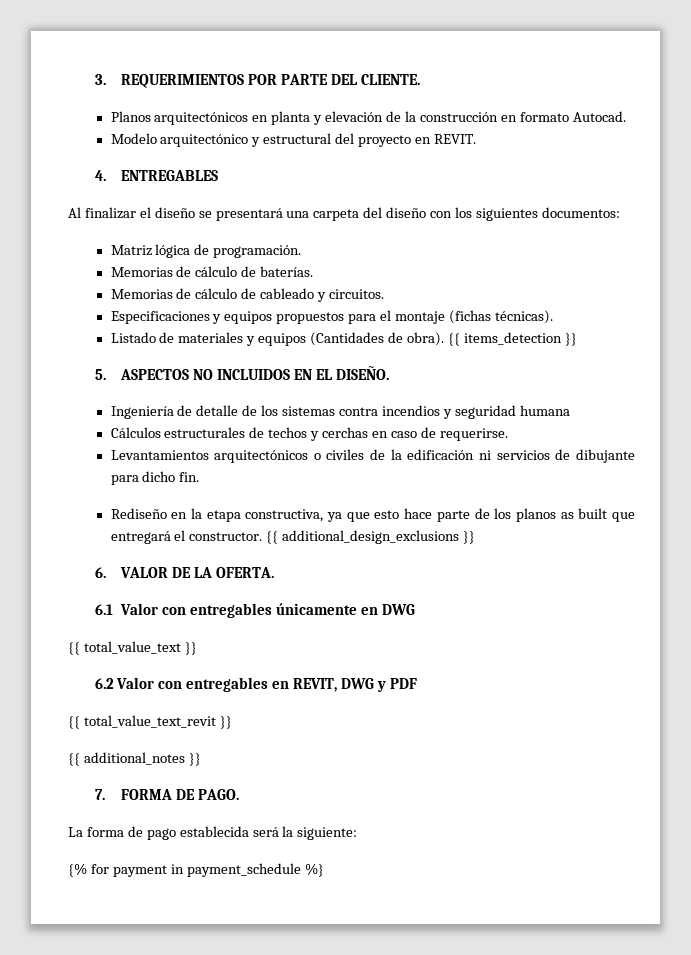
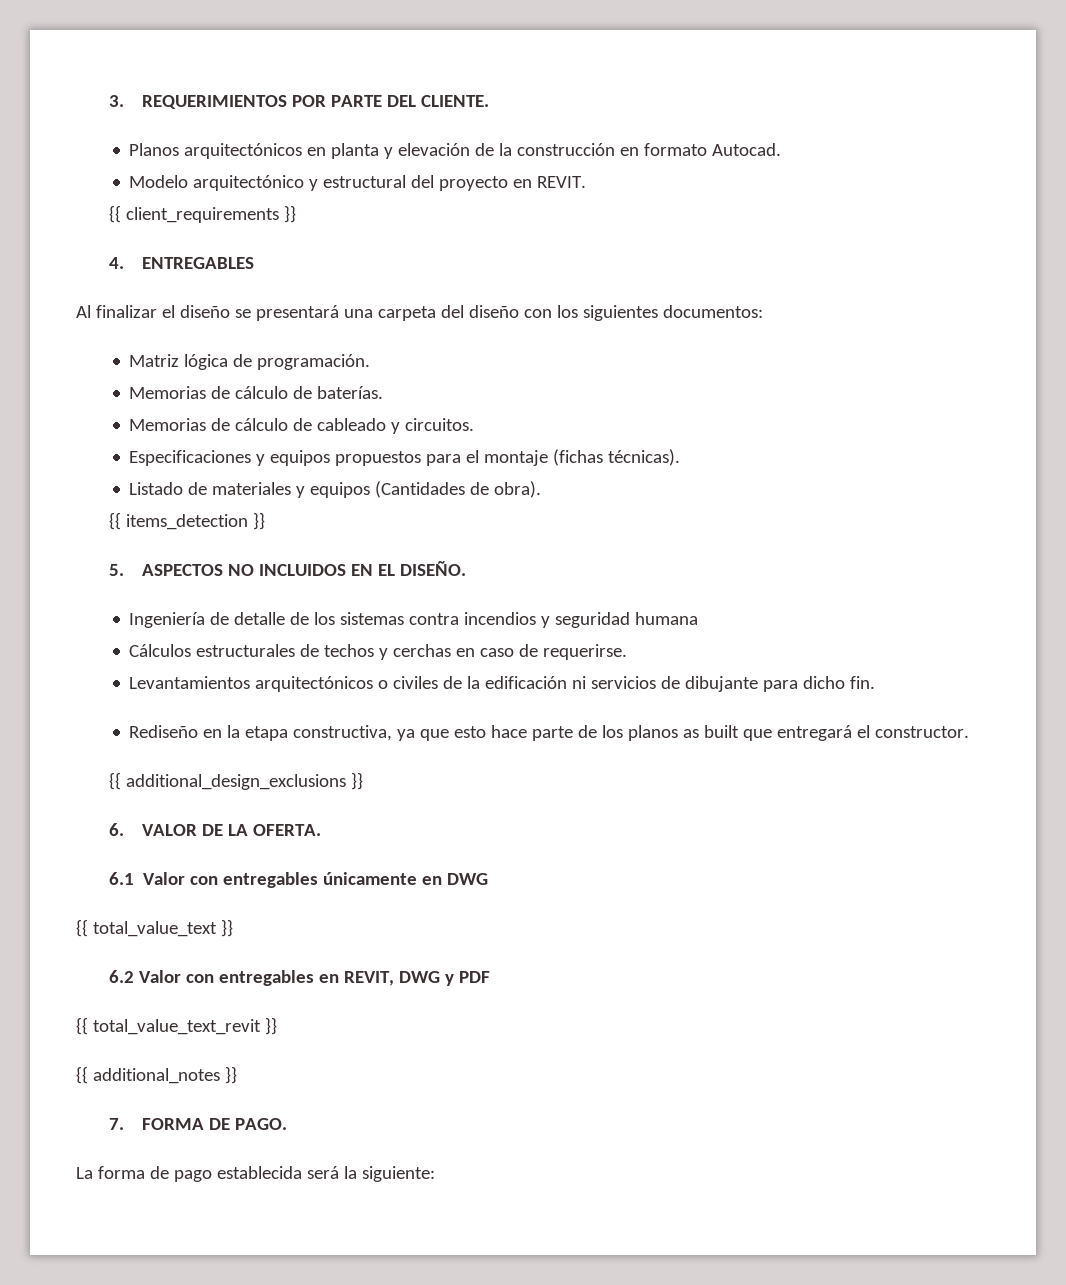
+ {{ client_requirements }}
- Listado de materiales y equipos (Cantidades de obra). {{ items_detection }}
+ Listado de materiales y equipos (Cantidades de obra).
+ {{ items_detection }}
- Rediseño en la etapa constructiva, ya que esto hace parte de los planos as built que entregará el constructor. {{ additional_design_exclusions }}
+ Rediseño en la etapa constructiva, ya que esto hace parte de los planos as built que entregará el constructor.
+ {{ additional_design_exclusions }}
- {% for payment in payment_schedule %}

